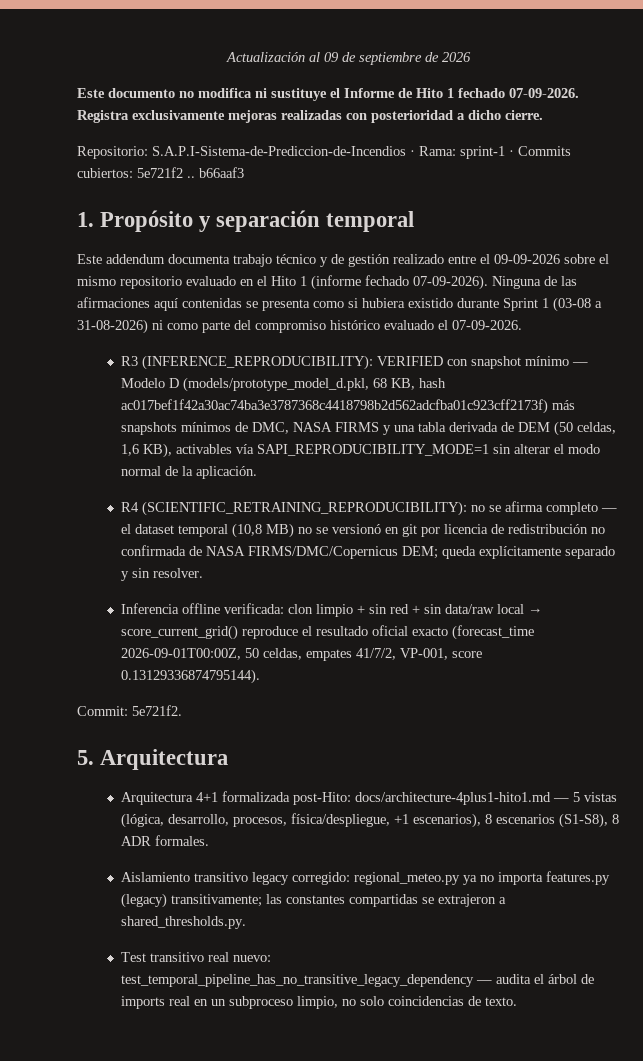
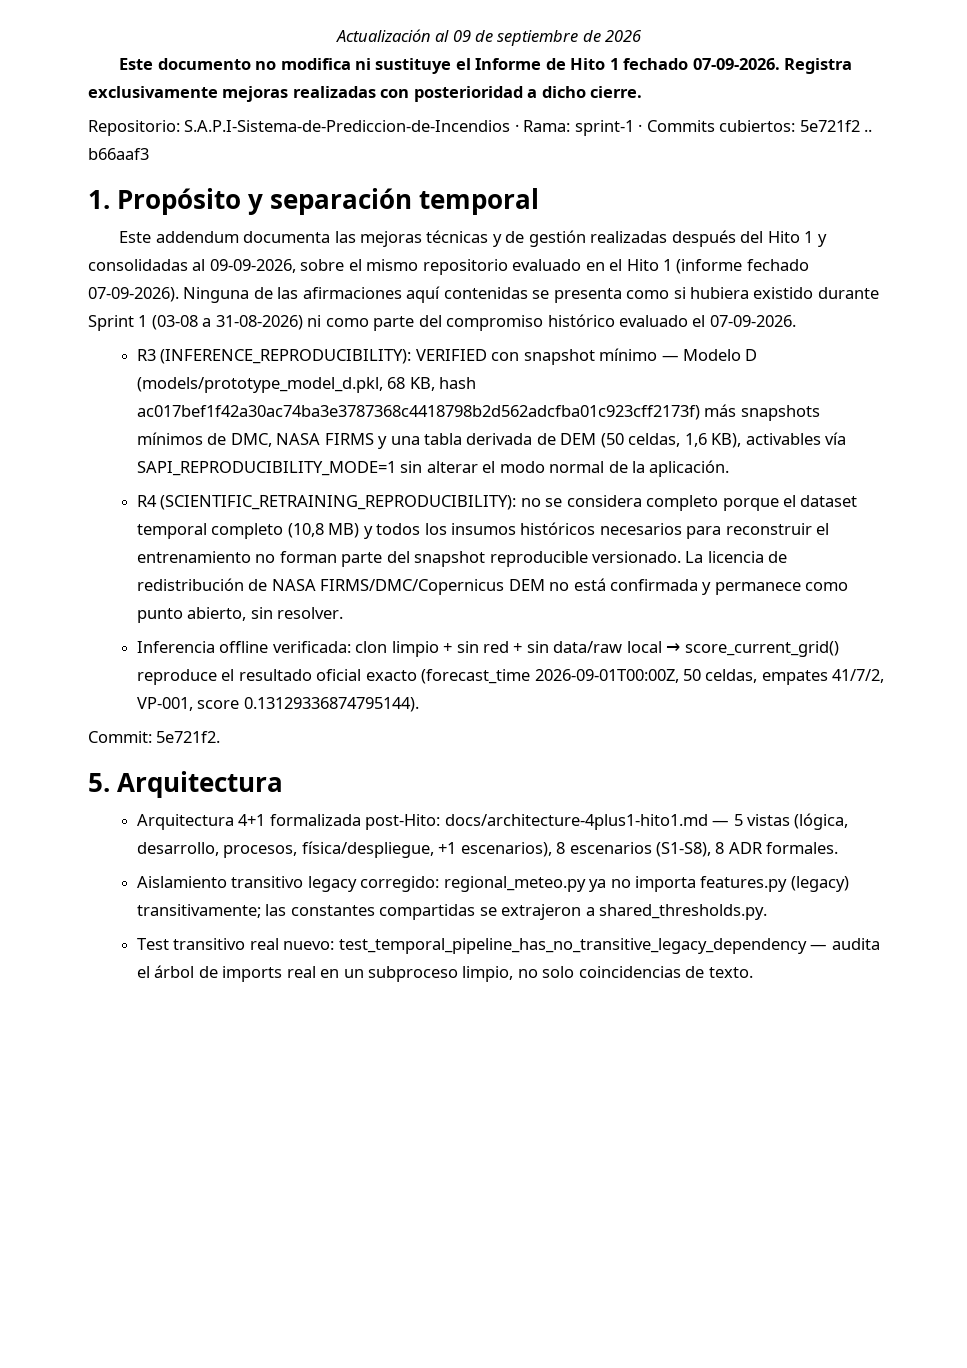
- Este addendum documenta trabajo técnico y de gestión realizado entre el 09-09-2026 sobre el mismo repositorio evaluado en el Hito 1 (informe fechado 07-09-2026).
+ Este addendum documenta las mejoras técnicas y de gestión realizadas después del Hito 1 y consolidadas al 09-09-2026, sobre el mismo repositorio evaluado en el Hito 1 (informe fechado 07-09-2026).
- R4 (SCIENTIFIC_RETRAINING_REPRODUCIBILITY): no se afirma completo — el dataset temporal (10,8 MB) no se versionó en git por licencia de redistribución no confirmada de NASA FIRMS/DMC/Copernicus DEM; queda explícitamente separado y sin resolver.
+ R4 (SCIENTIFIC_RETRAINING_REPRODUCIBILITY): no se considera completo porque el dataset temporal completo (10,8 MB) y todos los insumos históricos necesarios para reconstruir el entrenamiento no forman parte del snapshot reproducible versionado. La licencia de redistribución de NASA FIRMS/DMC/Copernicus DEM no está confirmada y permanece como punto abierto, sin resolver.

